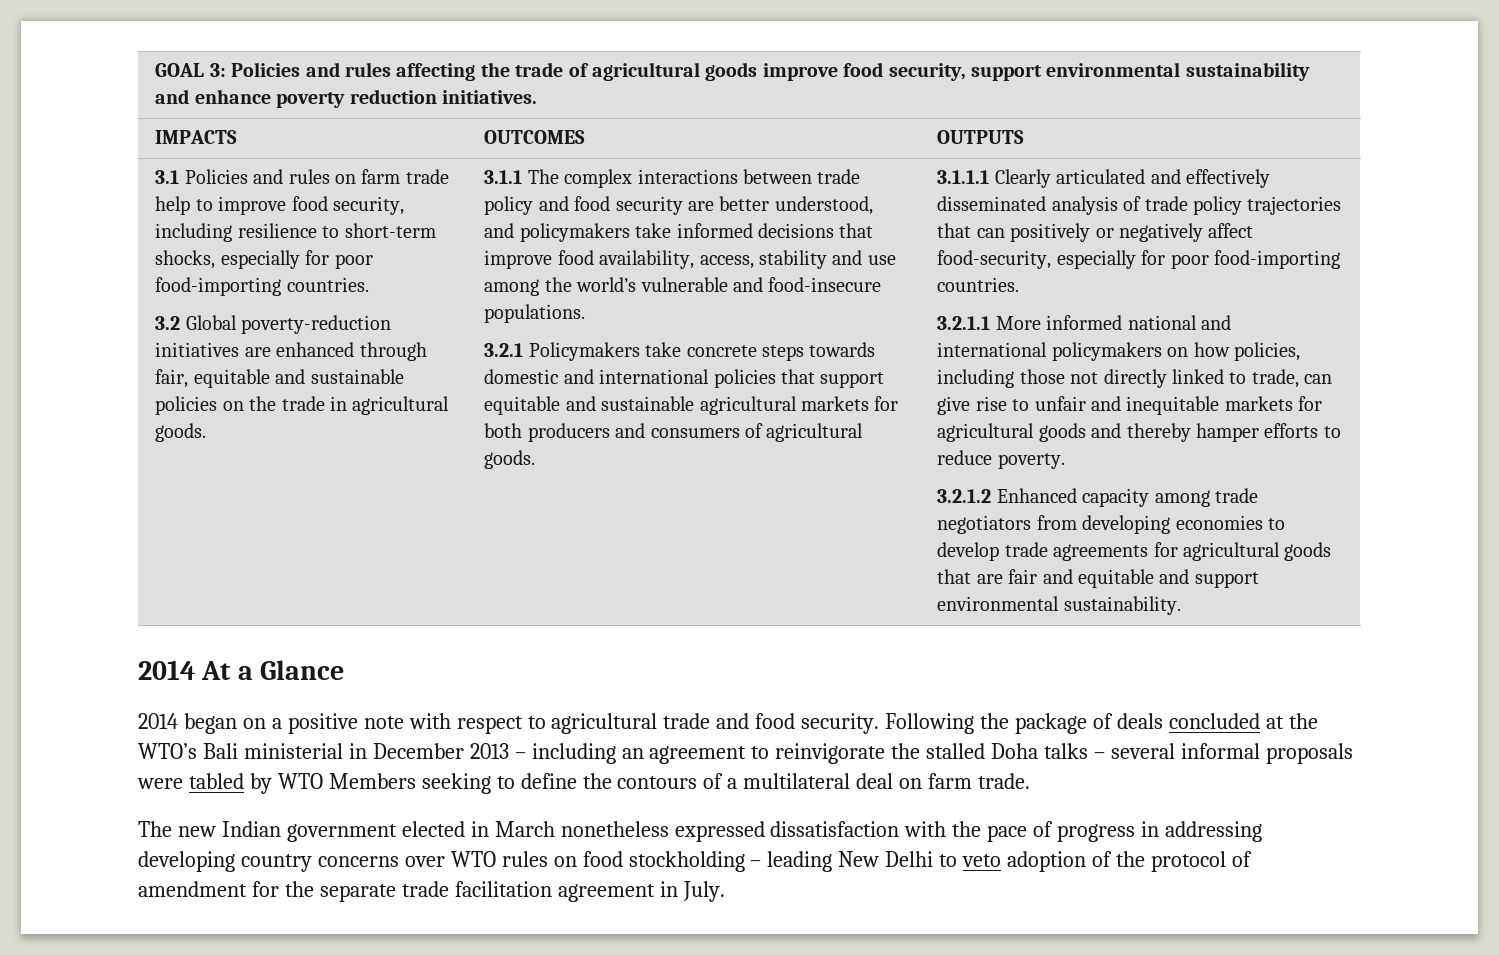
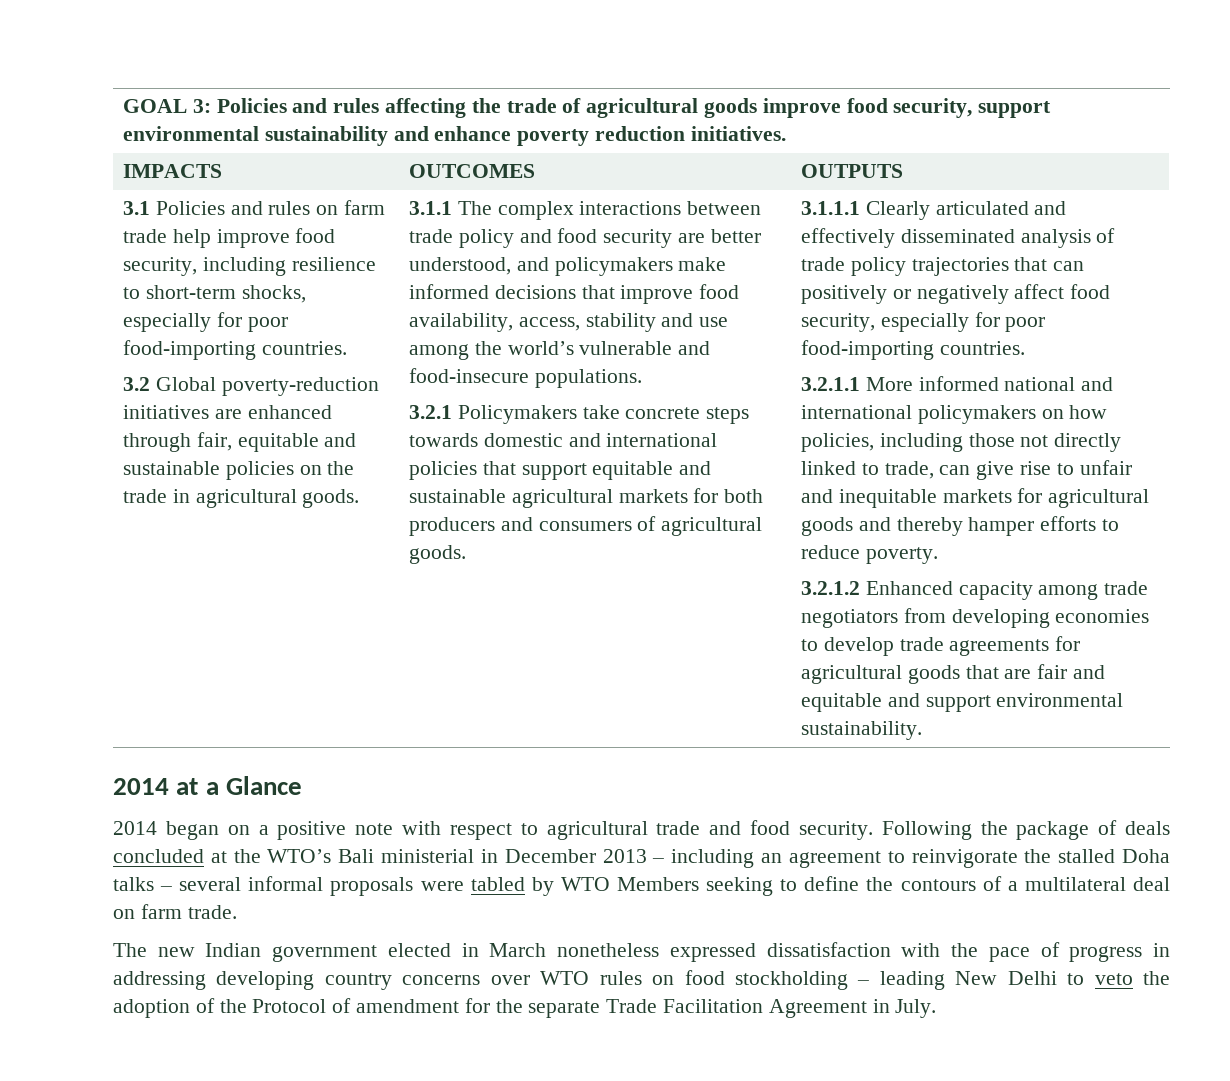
- 3.1 Policies and rules on farm trade help to improve food security, including resilience to short-term shocks, especially for poor food-importing countries.
+ 3.1 Policies and rules on farm trade help improve food security, including resilience to short-term shocks, especially for poor food-importing countries.
- 3.1.1 The complex interactions between trade policy and food security are better understood, and policymakers take informed decisions that improve food availability, access, stability and use among the world’s vulnerable and food-insecure populations.
+ 3.1.1 The complex interactions between trade policy and food security are better understood, and policymakers make informed decisions that improve food availability, access, stability and use among the world’s vulnerable and food-insecure populations.
- 3.1.1.1 Clearly articulated and effectively disseminated analysis of trade policy trajectories that can positively or negatively affect food-security, especially for poor food-importing countries.
+ 3.1.1.1 Clearly articulated and effectively disseminated analysis of trade policy trajectories that can positively or negatively affect food security, especially for poor food-importing countries.
- 2014 At a Glance
+ 2014 at a Glance
- The new Indian government elected in March nonetheless expressed dissatisfaction with the pace of progress in addressing developing country concerns over WTO rules on food stockholding – leading New Delhi to veto adoption of the protocol of amendment for the separate trade facilitation agreement in July.
+ The new Indian government elected in March nonetheless expressed dissatisfaction with the pace of progress in addressing developing country concerns over WTO rules on food stockholding – leading New Delhi to veto the adoption of the Protocol of amendment for the separate Trade Facilitation Agreement in July.

